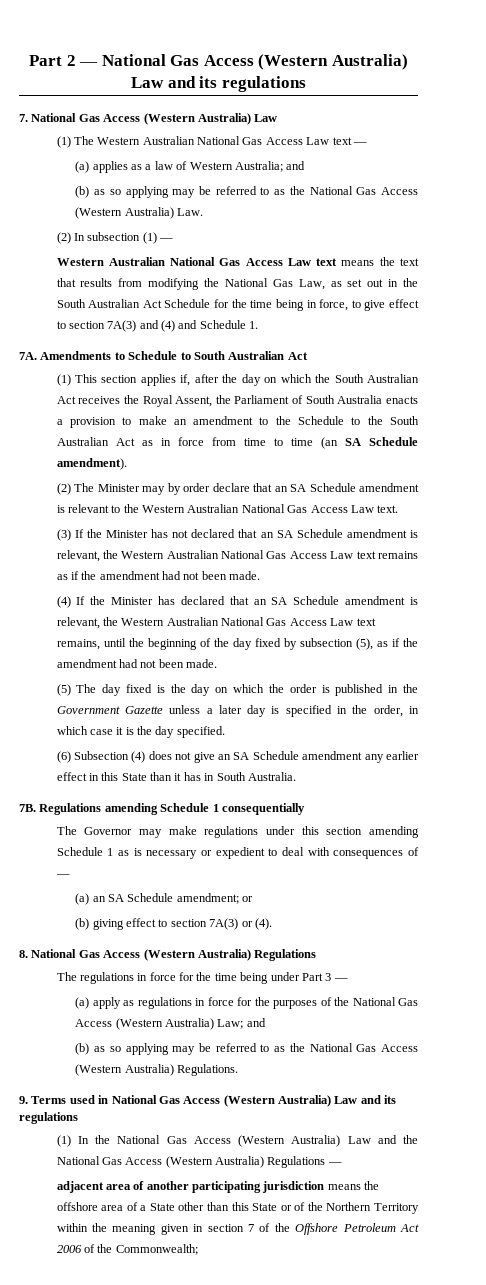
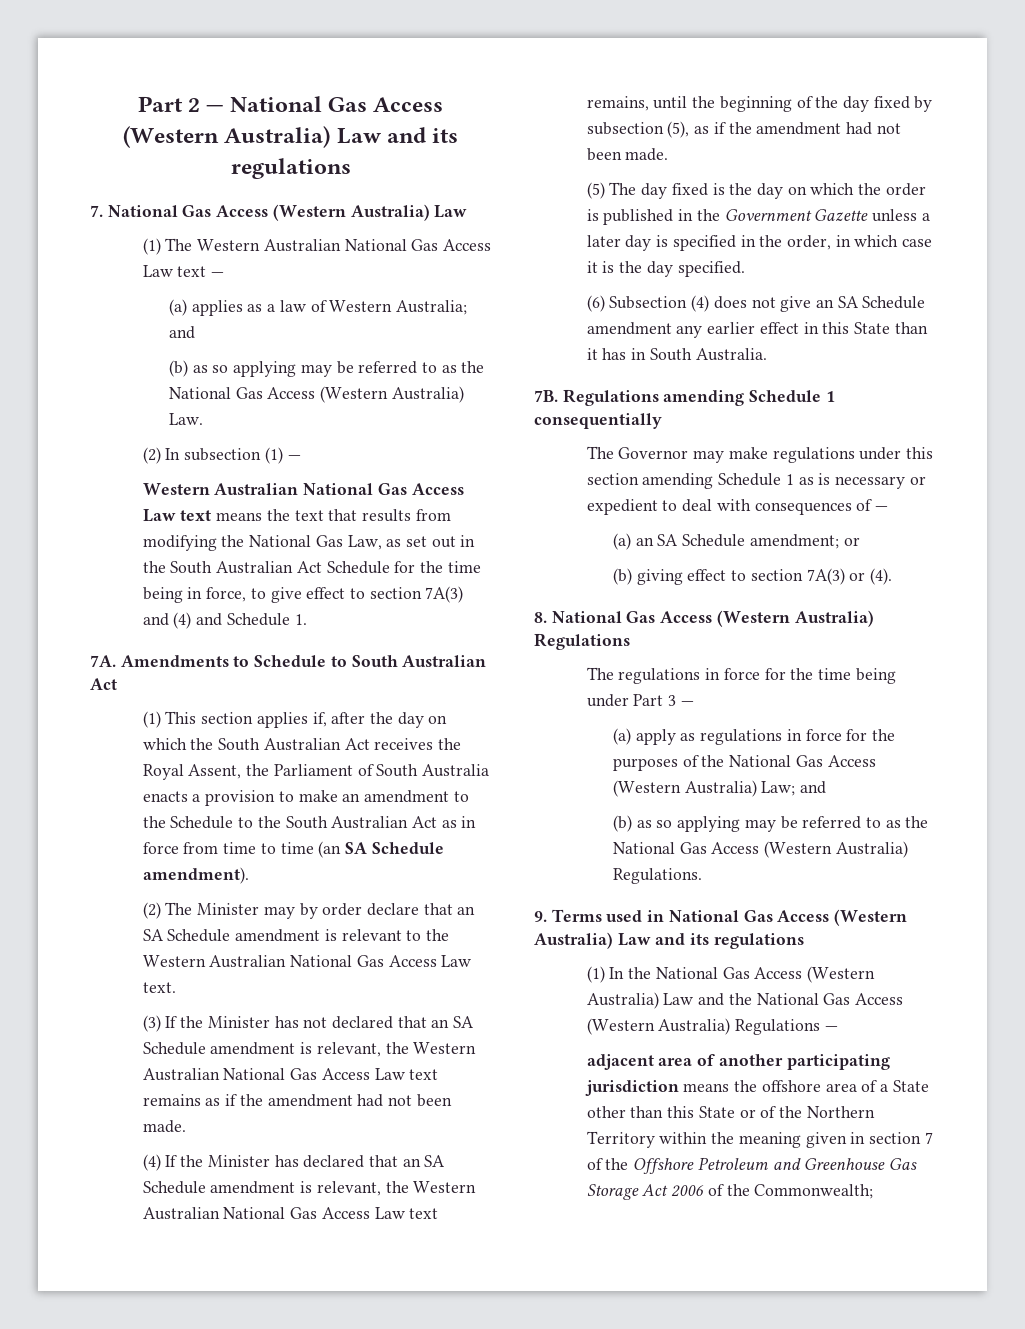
- adjacent area of another participating jurisdiction means the offshore area of a State other than this State or of the Northern Territory within the meaning given in section 7 of the Offshore Petroleum Act 2006 of the Commonwealth;
+ adjacent area of another participating jurisdiction means the offshore area of a State other than this State or of the Northern Territory within the meaning given in section 7 of the Offshore Petroleum and Greenhouse Gas Storage Act 2006 of the Commonwealth;

